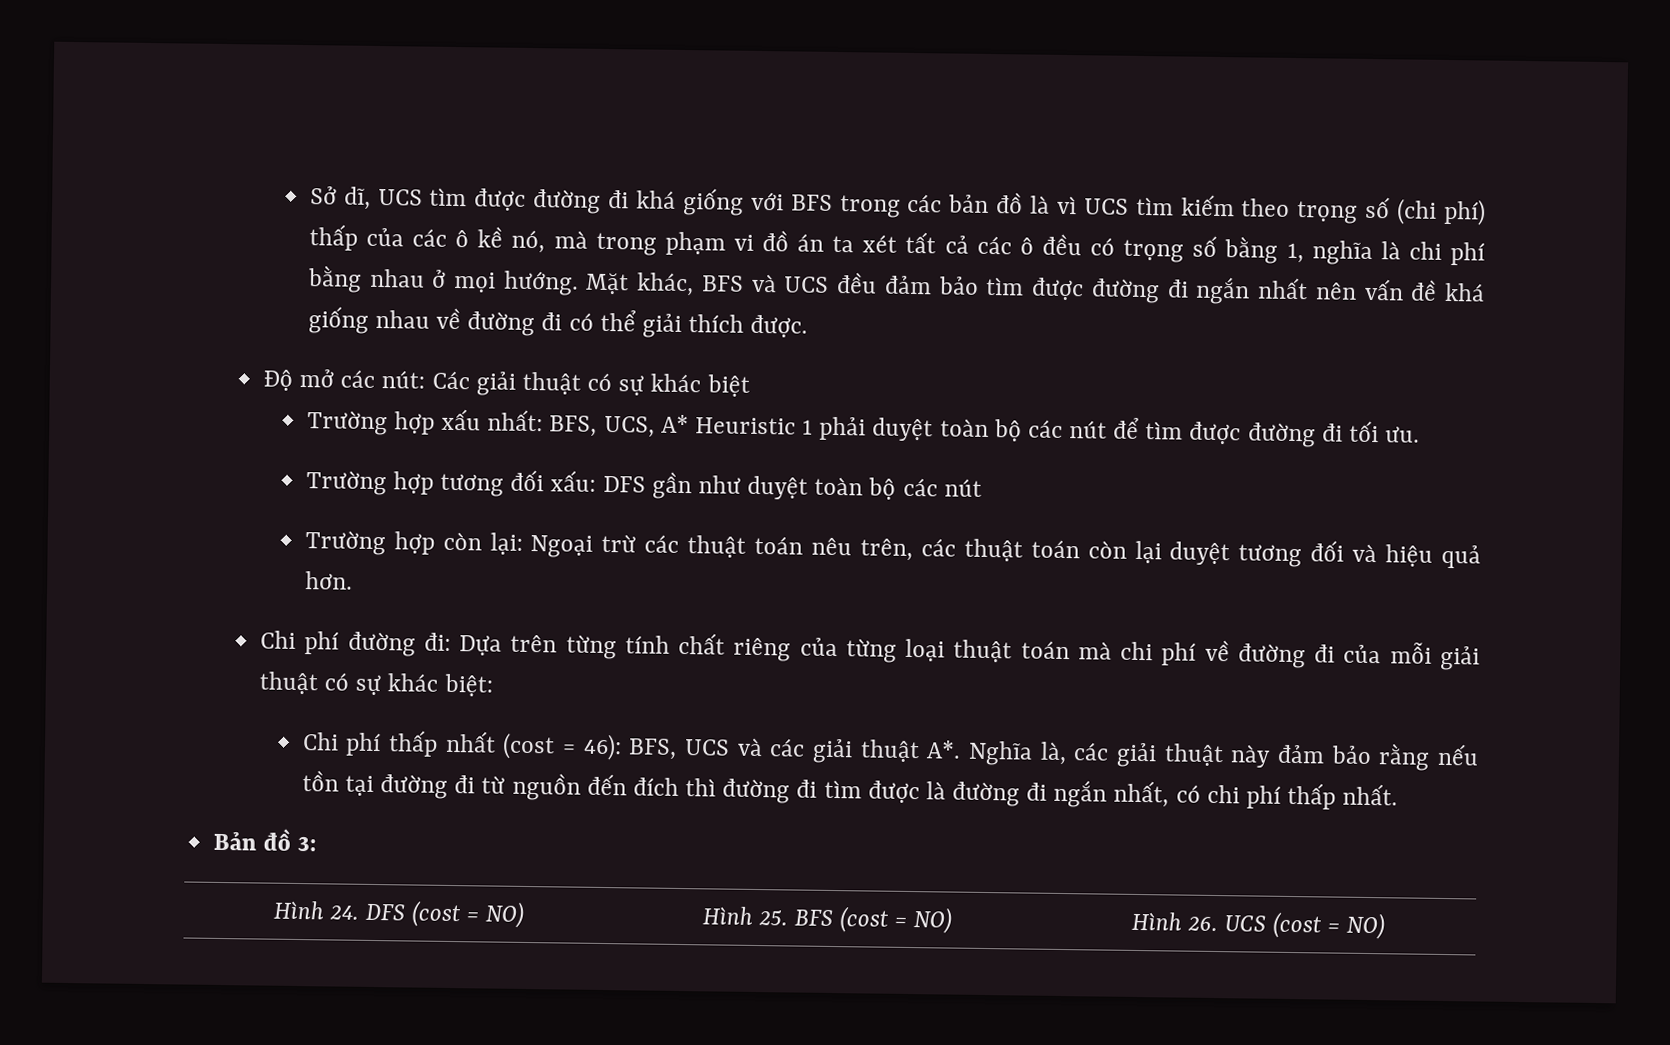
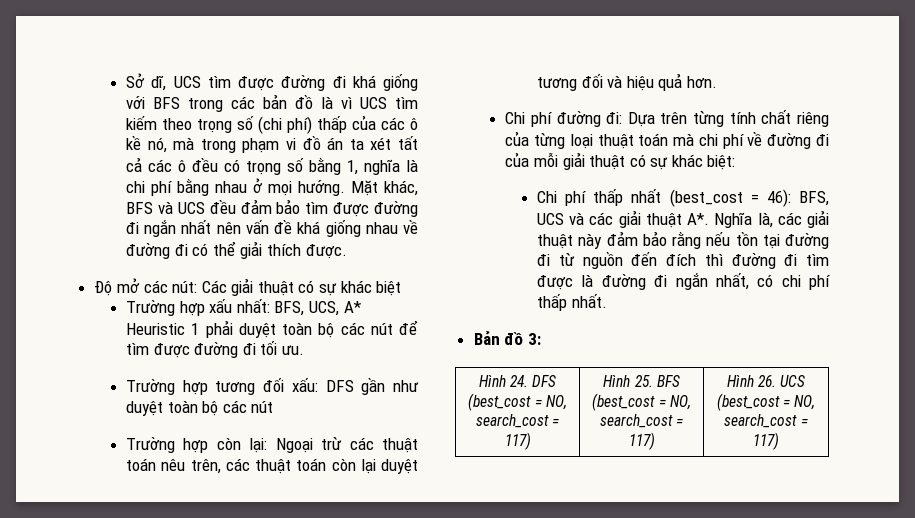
- Chi phí thấp nhất (cost = 46): BFS, UCS và các giải thuật A*. Nghĩa là, các giải thuật này đảm bảo rằng nếu tồn tại đường đi từ nguồn đến đích thì đường đi tìm được là đường đi ngắn nhất, có chi phí thấp nhất.
+ Chi phí thấp nhất (best_cost = 46): BFS, UCS và các giải thuật A*. Nghĩa là, các giải thuật này đảm bảo rằng nếu tồn tại đường đi từ nguồn đến đích thì đường đi tìm được là đường đi ngắn nhất, có chi phí thấp nhất.
- Hình 24. DFS (cost = NO) | Hình 25. BFS (cost = NO) | Hình 26. UCS (cost = NO)
+ Hình 24. DFS (best_cost = NO, search_cost = 117) | Hình 25. BFS (best_cost = NO, search_cost = 117) | Hình 26. UCS (best_cost = NO, search_cost = 117)

